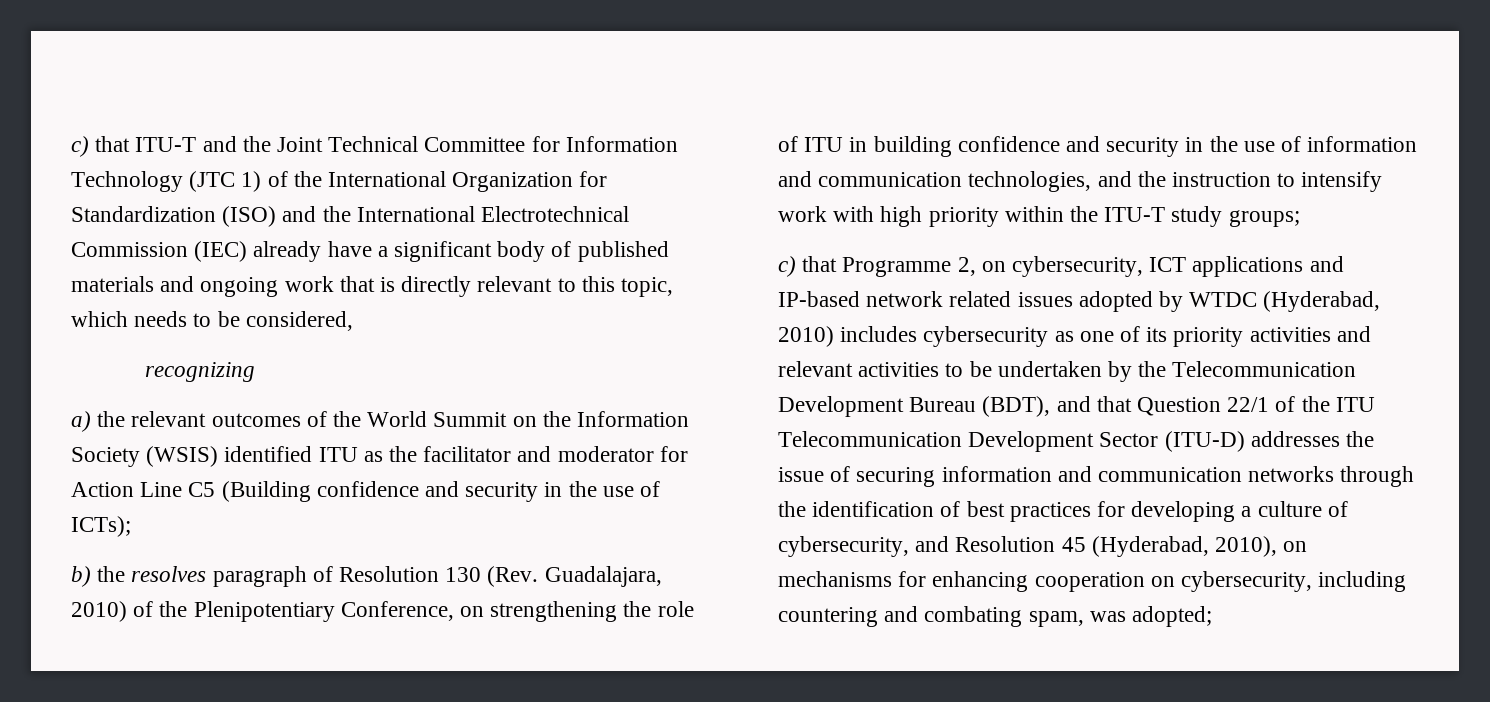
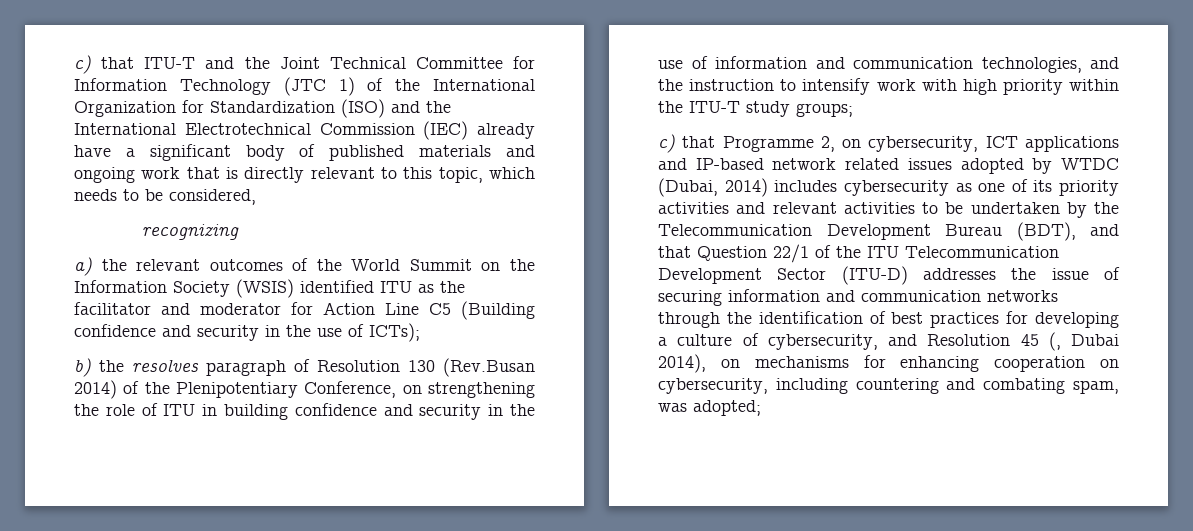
- b) the resolves paragraph of Resolution 130 (Rev. Guadalajara, 2010) of the Plenipotentiary Conference, on strengthening the role of ITU in building confidence and security in the use of information and communication technologies, and the instruction to intensify work with high priority within the ITU-T study groups;
+ b) the resolves paragraph of Resolution 130 (Rev.Busan 2014) of the Plenipotentiary Conference, on strengthening the role of ITU in building confidence and security in the use of information and communication technologies, and the instruction to intensify work with high priority within the ITU-T study groups;
- c) that Programme 2, on cybersecurity, ICT applications and IP-based network related issues adopted by WTDC (Hyderabad, 2010) includes cybersecurity as one of its priority activities and relevant activities to be undertaken by the Telecommunication Development Bureau (BDT), and that Question 22/1 of the ITU Telecommunication Development Sector (ITU-D) addresses the issue of securing information and communication networks through the identification of best practices for developing a culture of cybersecurity, and Resolution 45 (Hyderabad, 2010), on mechanisms for enhancing cooperation on cybersecurity, including countering and combating spam, was adopted;
+ c) that Programme 2, on cybersecurity, ICT applications and IP-based network related issues adopted by WTDC (Dubai, 2014) includes cybersecurity as one of its priority activities and relevant activities to be undertaken by the Telecommunication Development Bureau (BDT), and that Question 22/1 of the ITU Telecommunication Development Sector (ITU-D) addresses the issue of securing information and communication networks through the identification of best practices for developing a culture of cybersecurity, and Resolution 45 (, Dubai 2014), on mechanisms for enhancing cooperation on cybersecurity, including countering and combating spam, was adopted;

